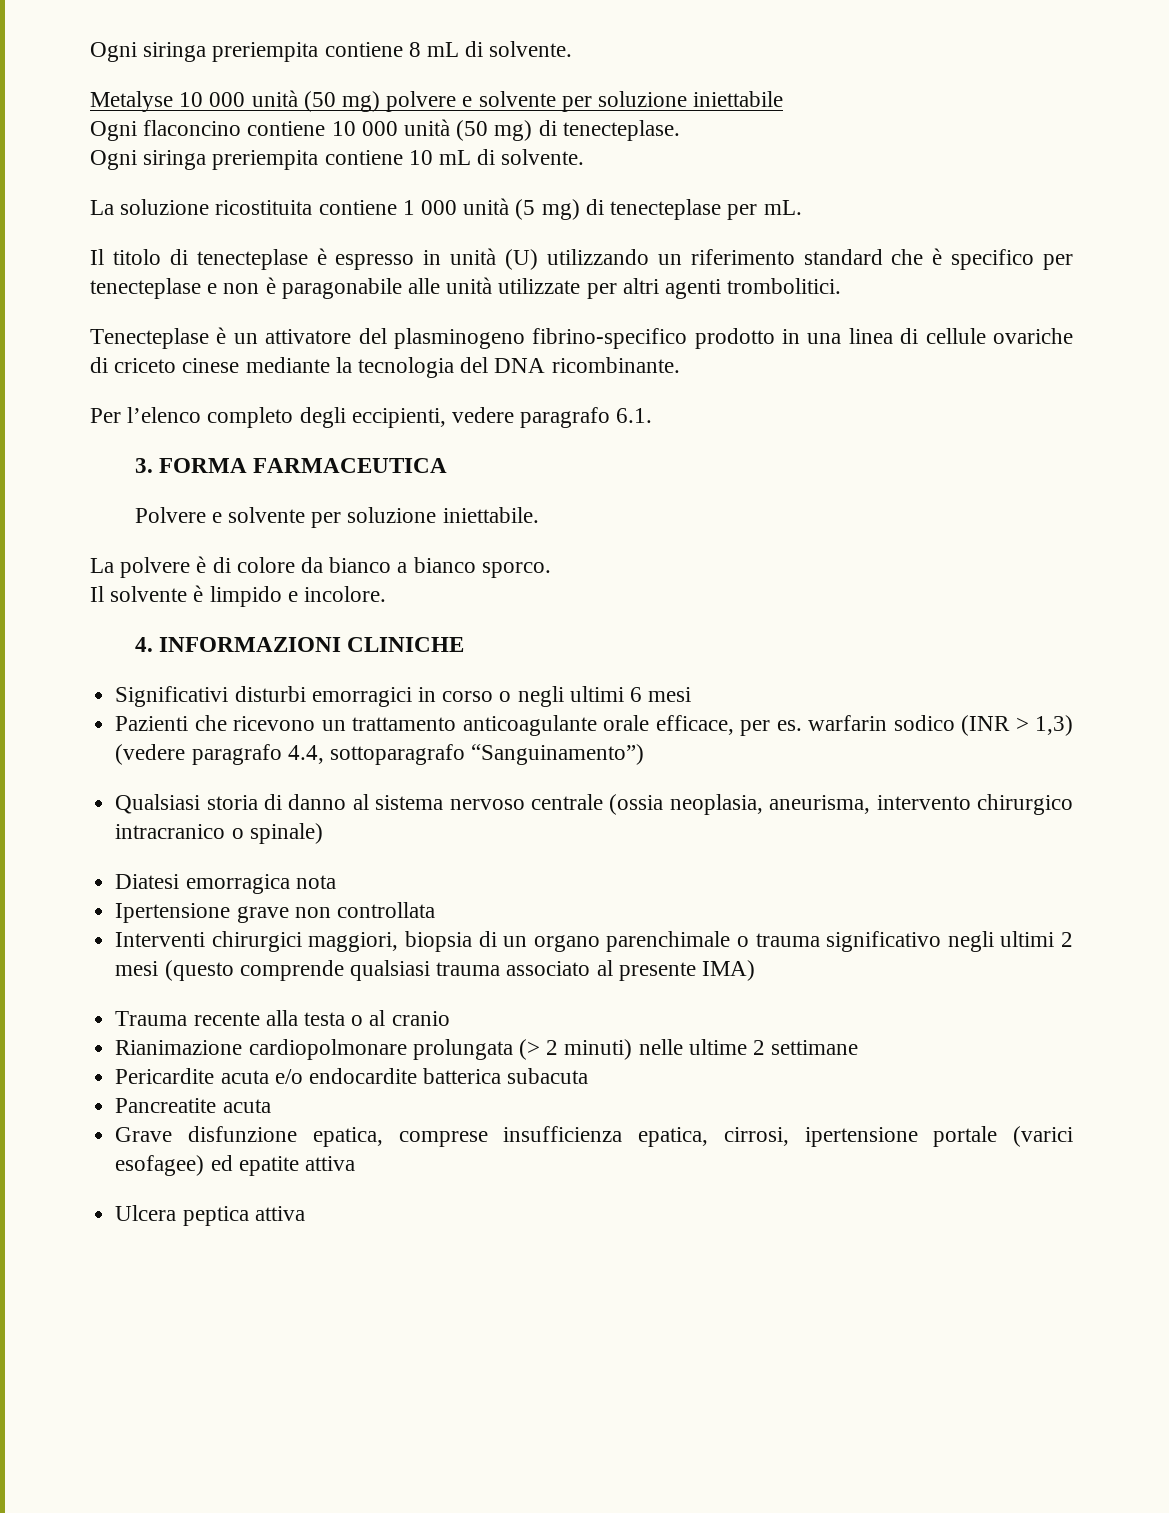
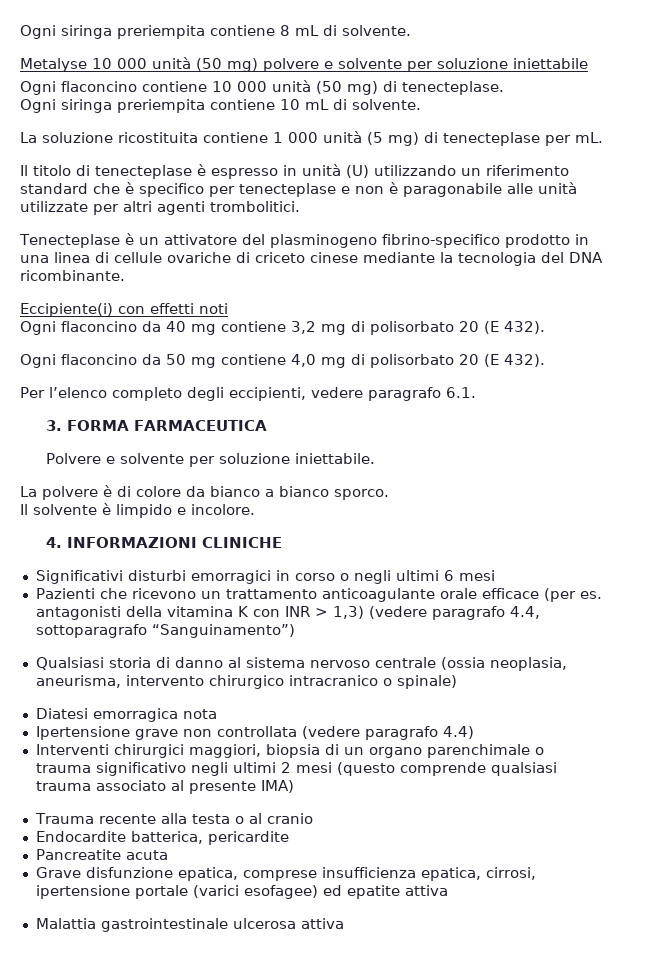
+ Eccipiente(i) con effetti noti
+ Ogni flaconcino da 40 mg contiene 3,2 mg di polisorbato 20 (E 432).
+ Ogni flaconcino da 50 mg contiene 4,0 mg di polisorbato 20 (E 432).
- Pazienti che ricevono un trattamento anticoagulante orale efficace, per es. warfarin sodico (INR > 1,3) (vedere paragrafo 4.4, sottoparagrafo “Sanguinamento”)
+ Pazienti che ricevono un trattamento anticoagulante orale efficace (per es. antagonisti della vitamina K con INR > 1,3) (vedere paragrafo 4.4, sottoparagrafo “Sanguinamento”)
- Ipertensione grave non controllata
+ Ipertensione grave non controllata (vedere paragrafo 4.4)
- Rianimazione cardiopolmonare prolungata (> 2 minuti) nelle ultime 2 settimane
- Pericardite acuta e/o endocardite batterica subacuta
+ Endocardite batterica, pericardite
- Ulcera peptica attiva
+ Malattia gastrointestinale ulcerosa attiva

